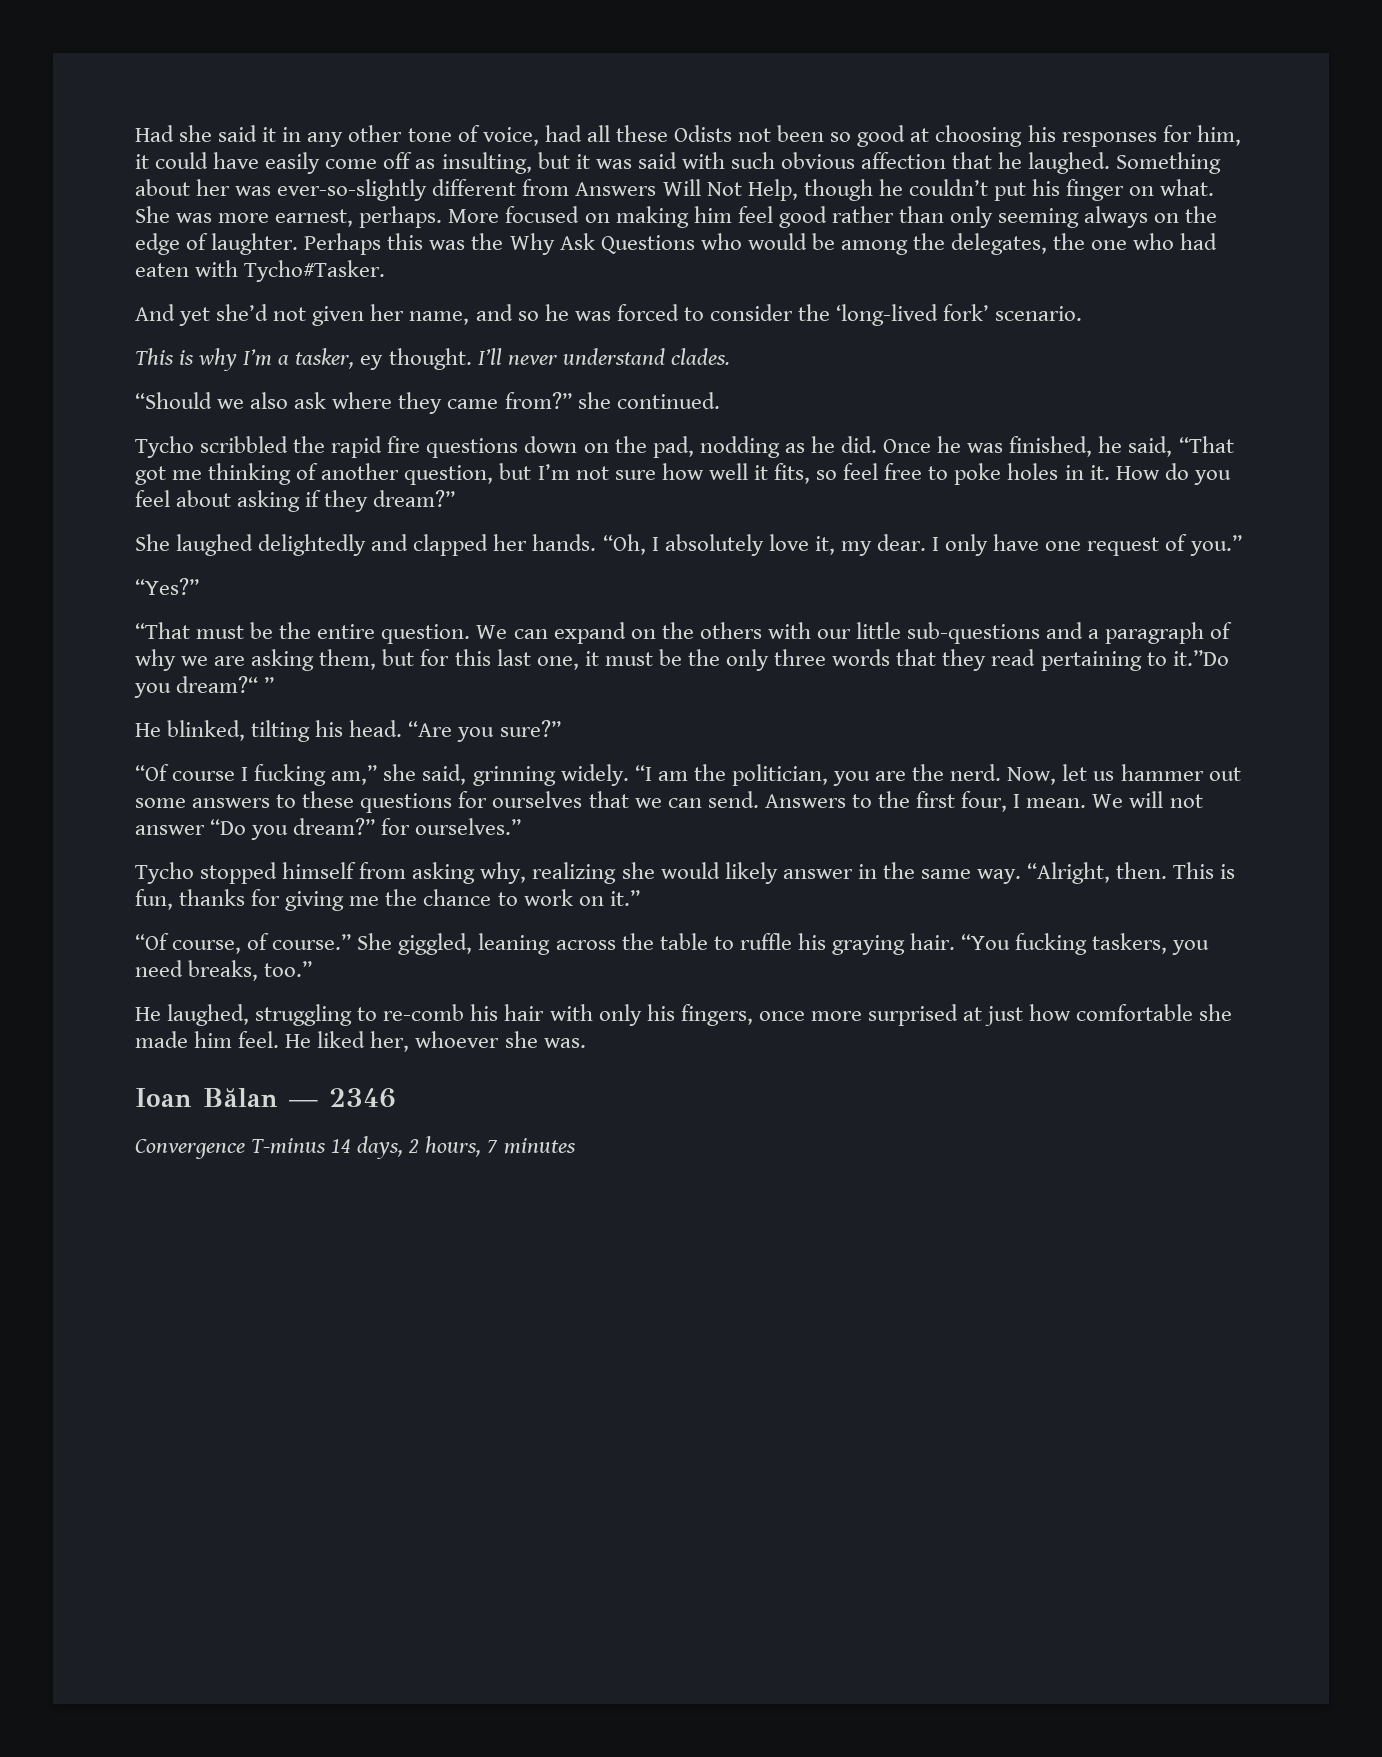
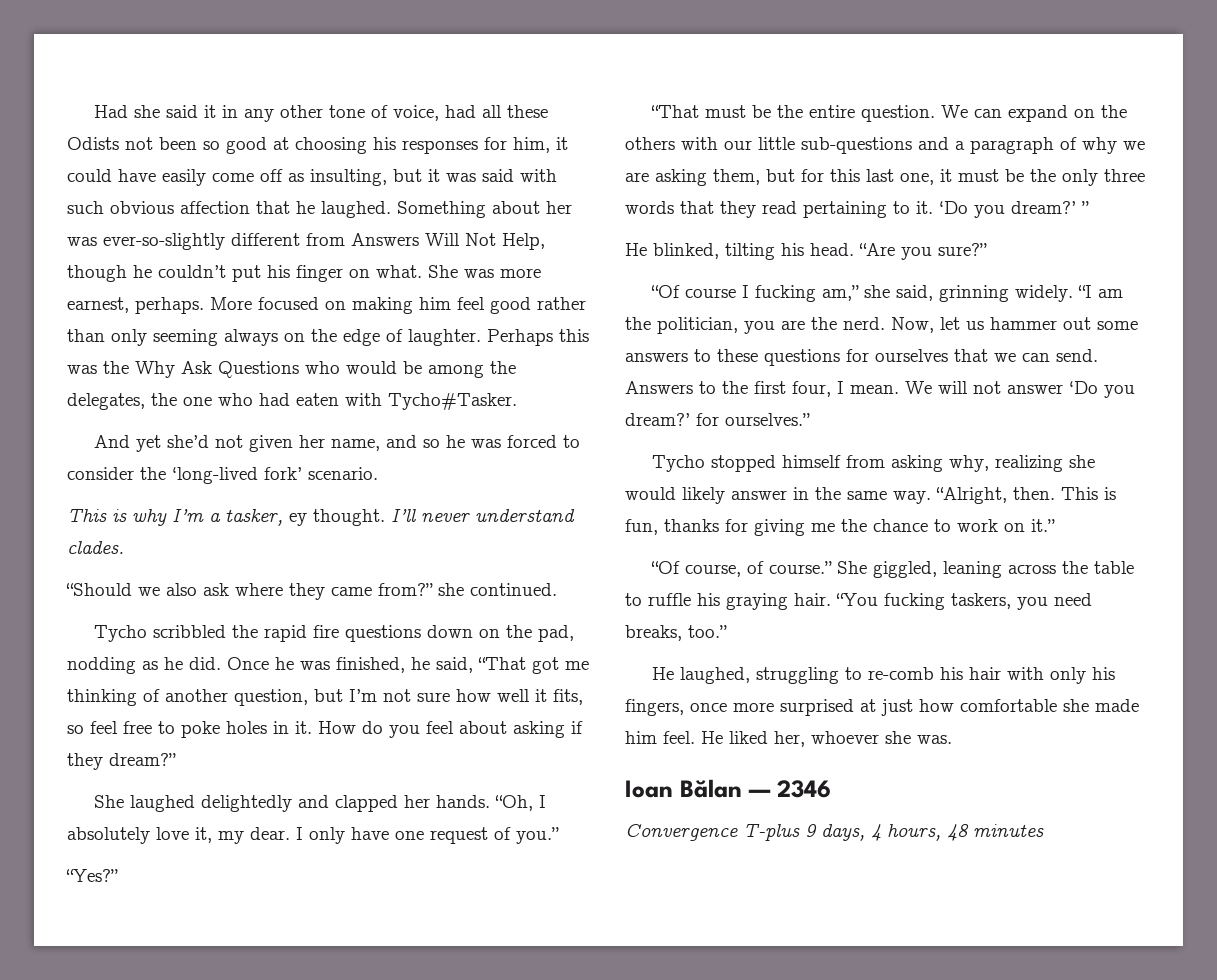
- We can expand on the others with our little sub-questions and a paragraph of why we are asking them, but for this last one, it must be the only three words that they read pertaining to it.”Do you dream?“ ”
+ We can expand on the others with our little sub-questions and a paragraph of why we are asking them, but for this last one, it must be the only three words that they read pertaining to it. ‘Do you dream?’ ”
- We will not answer “Do you dream?” for ourselves.”
+ We will not answer ‘Do you dream?’ for ourselves.”
- Convergence T-minus 14 days, 2 hours, 7 minutes
+ Convergence T-plus 9 days, 4 hours, 48 minutes

